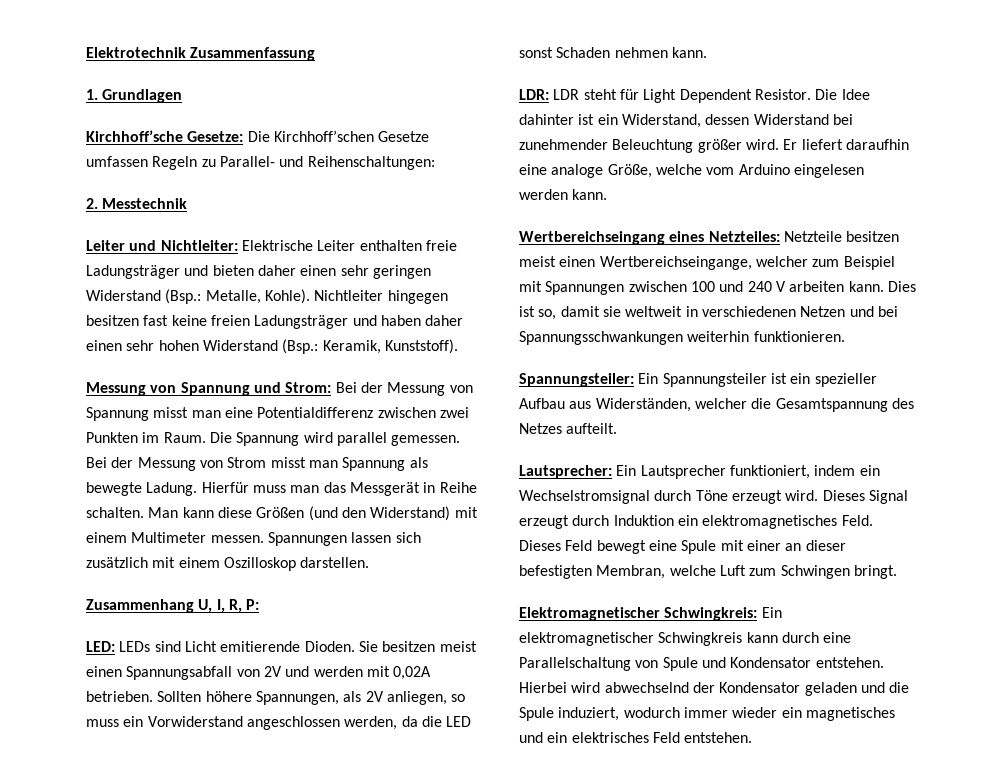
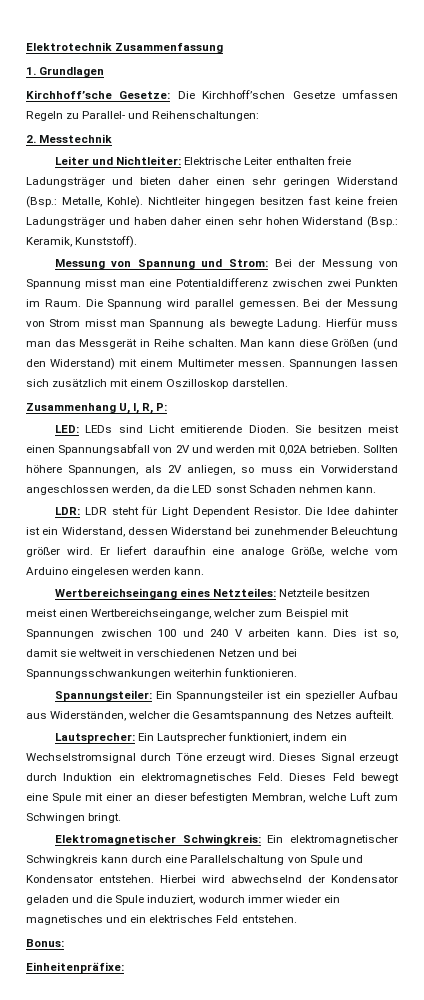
+ Bonus:
+ Einheitenpräfixe:

